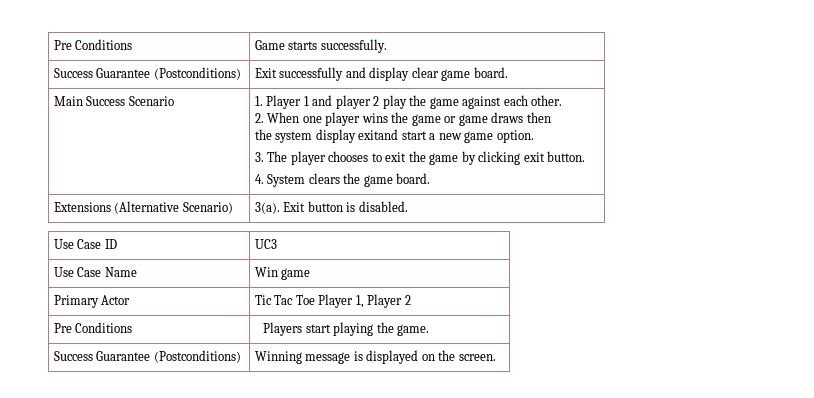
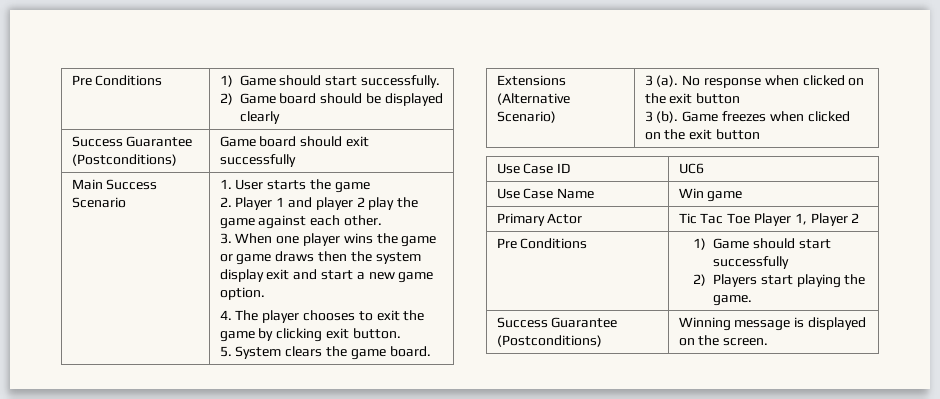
- Pre Conditions | Game starts successfully.
- Success Guarantee (Postconditions) | Exit successfully and display clear game board.
+ Pre Conditions | 1) Game should start successfully.
+ 2) Game board should be displayed clearly
+ Success Guarantee (Postconditions) | Game board should exit successfully
- 1. Player 1 and player 2 play the game against each other.
+ 1. User starts the game
+ 2. Player 1 and player 2 play the game against each other.
- 2. When one player wins the game or game draws then
- the system display exitand start a new game option.
+ 3. When one player wins the game or game draws then the system display exit and start a new game option.
- 3. The player chooses to exit the game by clicking exit button.
+ 4. The player chooses to exit the game by clicking exit button.
- 4. System clears the game board.
+ 5. System clears the game board.
- Extensions (Alternative Scenario) | 3(a). Exit button is disabled.
+ Extensions (Alternative Scenario) | 3 (a). No response when clicked on the exit button
+ 3 (b). Game freezes when clicked on the exit button
- Use Case ID | UC3
+ Use Case ID | UC6
- Pre Conditions | Players start playing the game.
+ Pre Conditions | 1) Game should start successfully
+ 2) Players start playing the game.

